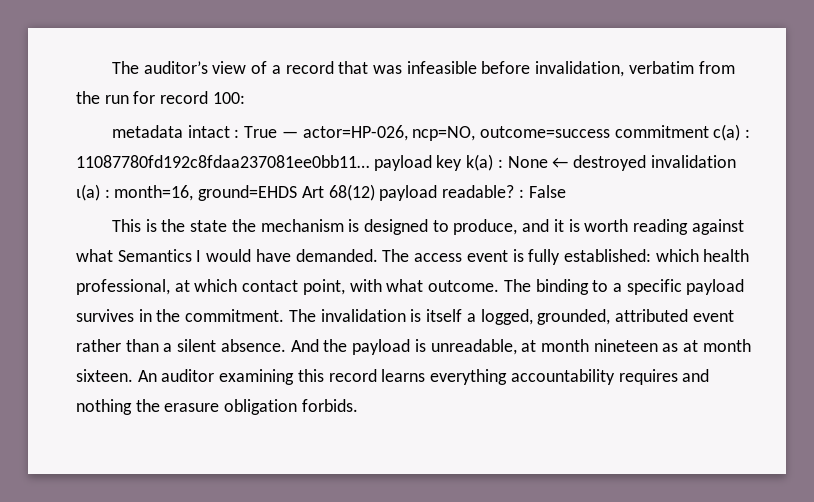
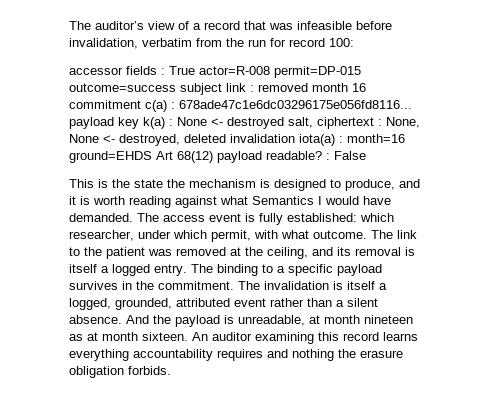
- metadata intact : True — actor=HP-026, ncp=NO, outcome=success commitment c(a) : 11087780fd192c8fdaa237081ee0bb11… payload key k(a) : None ← destroyed invalidation ι(a) : month=16, ground=EHDS Art 68(12) payload readable? : False
+ accessor fields : True actor=R-008 permit=DP-015 outcome=success subject link : removed month 16 commitment c(a) : 678ade47c1e6dc03296175e056fd8116... payload key k(a) : None <- destroyed salt, ciphertext : None, None <- destroyed, deleted invalidation iota(a) : month=16 ground=EHDS Art 68(12) payload readable? : False
- The access event is fully established: which health professional, at which contact point, with what outcome.
+ The access event is fully established: which researcher, under which permit, with what outcome. The link to the patient was removed at the ceiling, and its removal is itself a logged entry.

